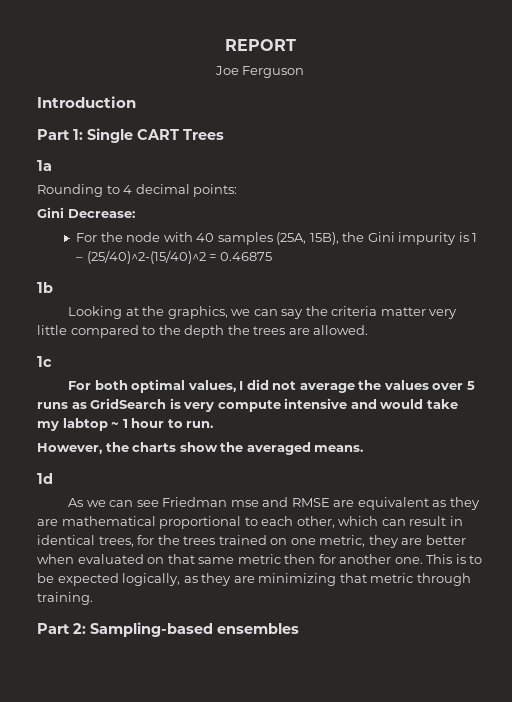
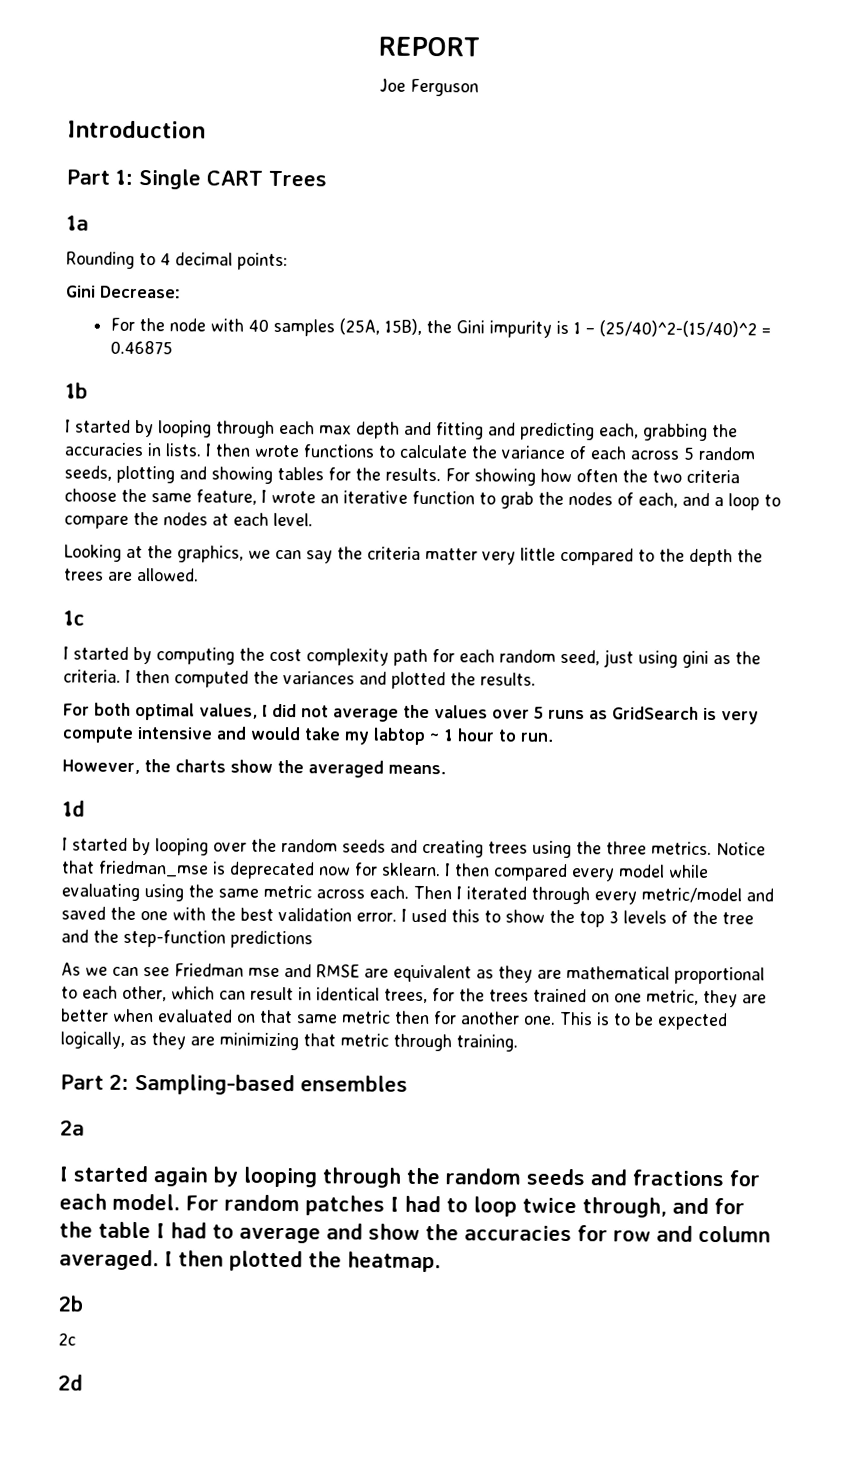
+ I started by looping through each max depth and fitting and predicting each, grabbing the accuracies in lists. I then wrote functions to calculate the variance of each across 5 random seeds, plotting and showing tables for the results. For showing how often the two criteria choose the same feature, I wrote an iterative function to grab the nodes of each, and a loop to compare the nodes at each level.
+ I started by computing the cost complexity path for each random seed, just using gini as the criteria. I then computed the variances and plotted the results.
+ I started by looping over the random seeds and creating trees using the three metrics. Notice that friedman_mse is deprecated now for sklearn. I then compared every model while evaluating using the same metric across each. Then I iterated through every metric/model and saved the one with the best validation error. I used this to show the top 3 levels of the tree and the step-function predictions
+ 2a
+ I started again by looping through the random seeds and fractions for each model. For random patches I had to loop twice through, and for the table I had to average and show the accuracies for row and column averaged. I then plotted the heatmap.
+ 2b
+ 2c
+ 2d

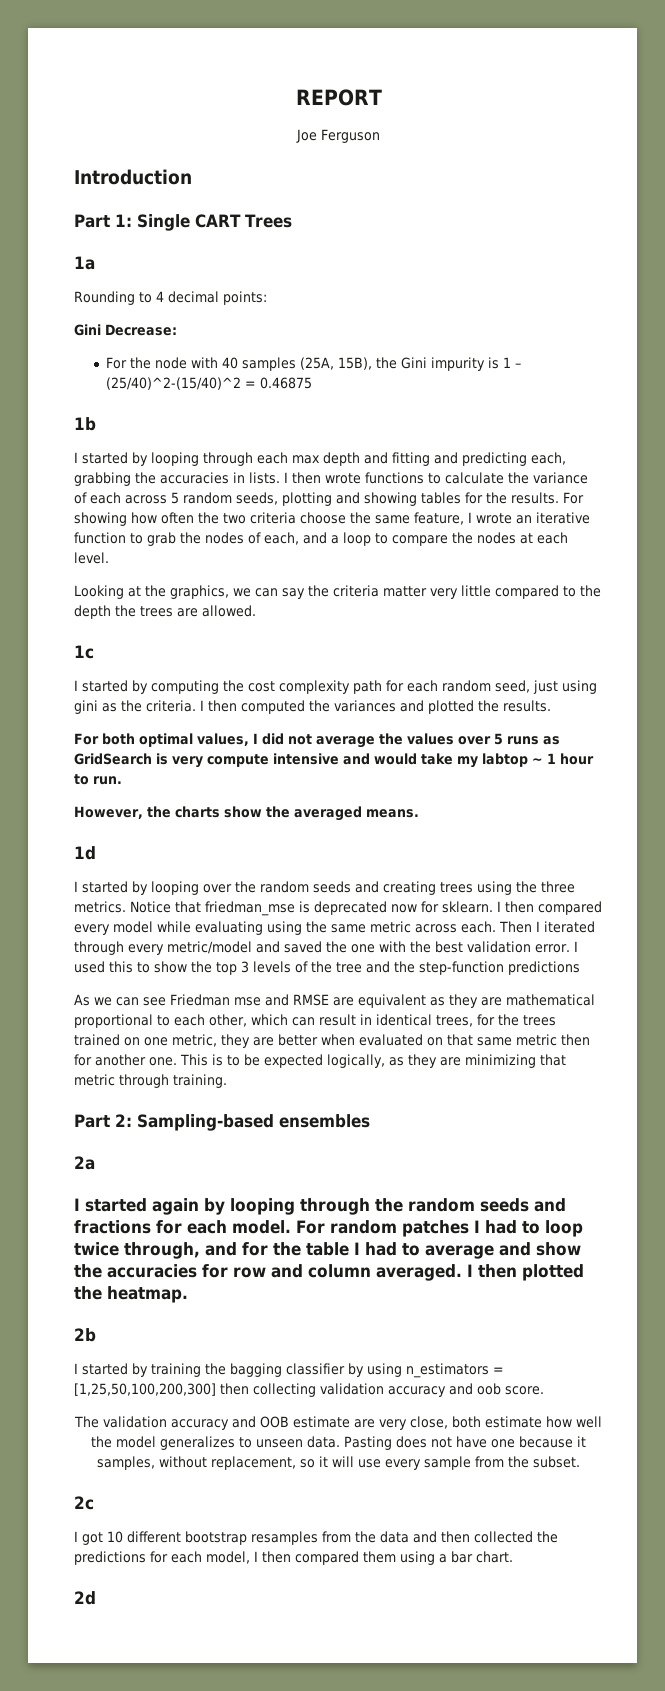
+ I started by training the bagging classifier by using n_estimators = [1,25,50,100,200,300] then collecting validation accuracy and oob score.
+ The validation accuracy and OOB estimate are very close, both estimate how well the model generalizes to unseen data. Pasting does not have one because it samples, without replacement, so it will use every sample from the subset.
  2c
+ I got 10 different bootstrap resamples from the data and then collected the predictions for each model, I then compared them using a bar chart.

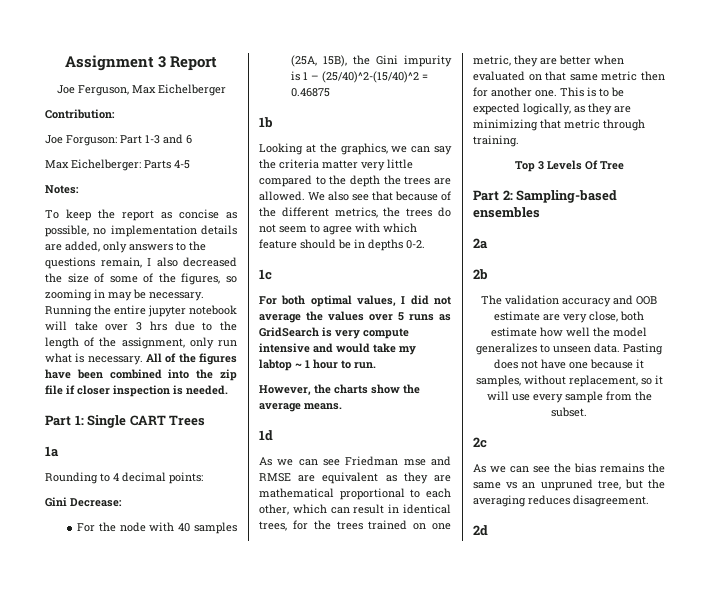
- REPORT
- Joe Ferguson
- Introduction
+ Assignment 3 Report
+ Joe Ferguson, Max Eichelberger
+ Contribution:
+ Joe Forguson: Part 1-3 and 6
+ Max Eichelberger: Parts 4-5
+ Notes:
+ To keep the report as concise as possible, no implementation details are added, only answers to the questions remain, I also decreased the size of some of the figures, so zooming in may be necessary. Running the entire jupyter notebook will take over 3 hrs due to the length of the assignment, only run what is necessary. All of the figures have been combined into the zip file if closer inspection is needed.
- I started by looping through each max depth and fitting and predicting each, grabbing the accuracies in lists. I then wrote functions to calculate the variance of each across 5 random seeds, plotting and showing tables for the results. For showing how often the two criteria choose the same feature, I wrote an iterative function to grab the nodes of each, and a loop to compare the nodes at each level.
- Looking at the graphics, we can say the criteria matter very little compared to the depth the trees are allowed.
+ Looking at the graphics, we can say the criteria matter very little compared to the depth the trees are allowed. We also see that because of the different metrics, the trees do not seem to agree with which feature should be in depths 0-2.
  1c
- I started by computing the cost complexity path for each random seed, just using gini as the criteria. I then computed the variances and plotted the results.
- However, the charts show the averaged means.
+ However, the charts show the average means.
- I started by looping over the random seeds and creating trees using the three metrics. Notice that friedman_mse is deprecated now for sklearn. I then compared every model while evaluating using the same metric across each. Then I iterated through every metric/model and saved the one with the best validation error. I used this to show the top 3 levels of the tree and the step-function predictions
+ Top 3 Levels Of Tree
- I started again by looping through the random seeds and fractions for each model. For random patches I had to loop twice through, and for the table I had to average and show the accuracies for row and column averaged. I then plotted the heatmap.
  2b
- I started by training the bagging classifier by using n_estimators = [1,25,50,100,200,300] then collecting validation accuracy and oob score.
- I got 10 different bootstrap resamples from the data and then collected the predictions for each model, I then compared them using a bar chart.
+ As we can see the bias remains the same vs an unpruned tree, but the averaging reduces disagreement.

